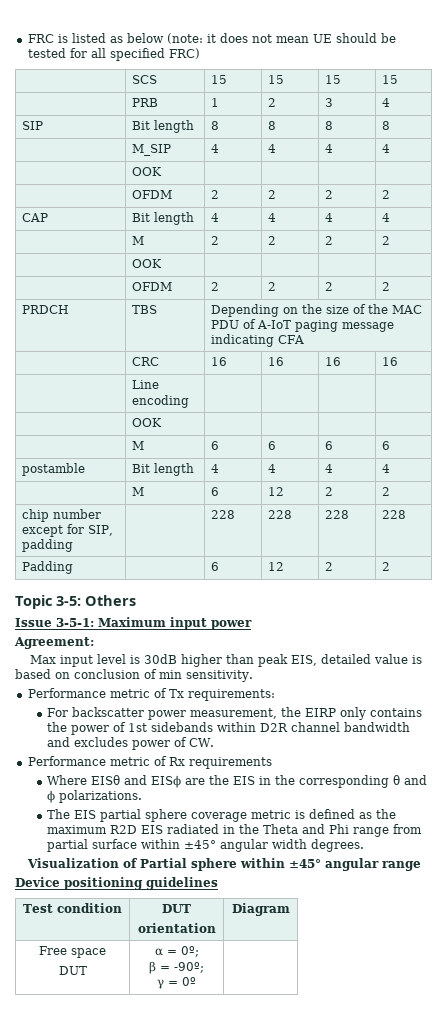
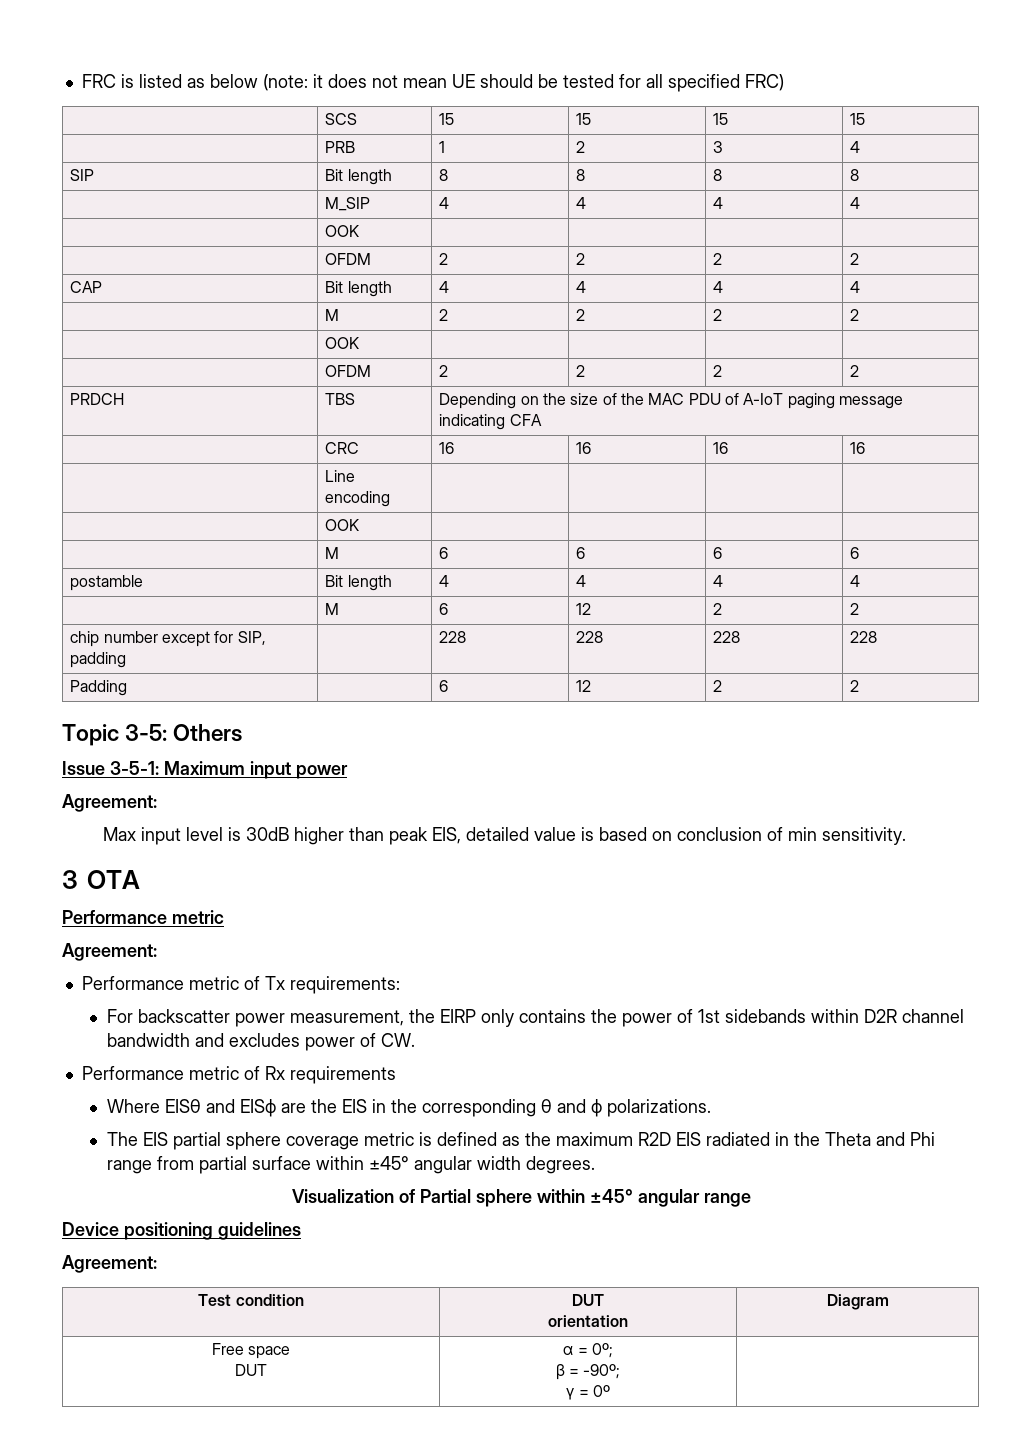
+ 3 OTA
+ Performance metric
+ Agreement:
  Device positioning guidelines
+ Agreement:

